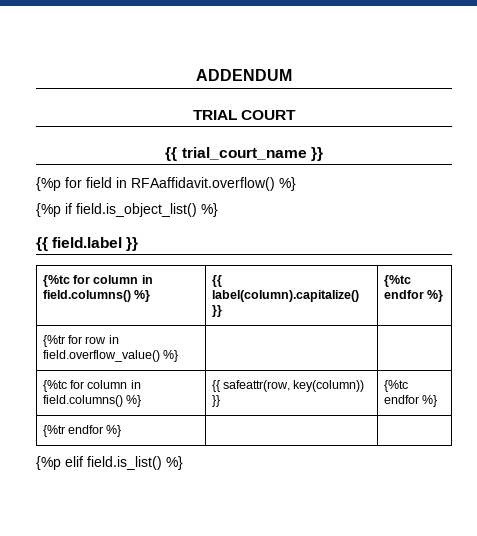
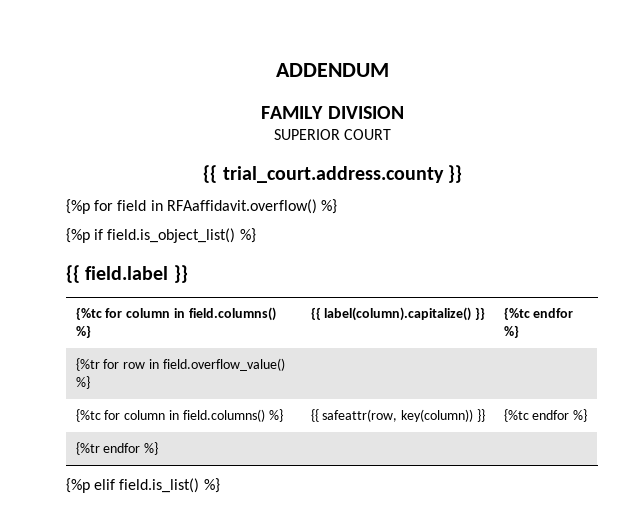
- TRIAL COURT
+ FAMILY DIVISION
+ SUPERIOR COURT
- {{ trial_court_name }}
+ {{ trial_court.address.county }}

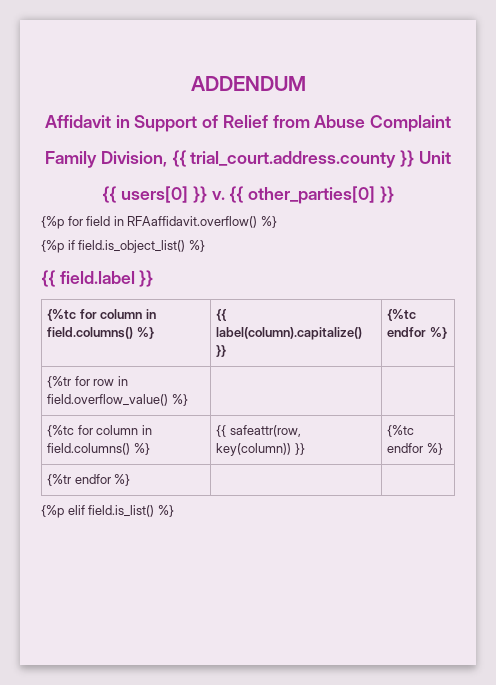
- FAMILY DIVISION
- SUPERIOR COURT
- {{ trial_court.address.county }}
+ Affidavit in Support of Relief from Abuse Complaint
+ Family Division, {{ trial_court.address.county }} Unit
+ {{ users[0] }} v. {{ other_parties[0] }}

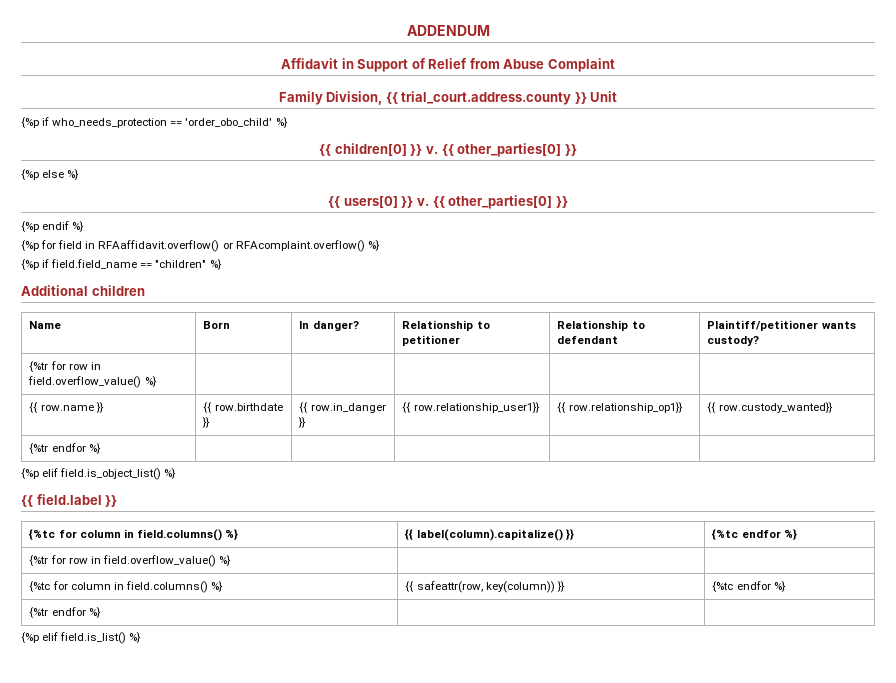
+ {%p if who_needs_protection == 'order_obo_child' %}
+ {{ children[0] }} v. {{ other_parties[0] }}
+ {%p else %}
+ {%p endif %}
- {%p for field in RFAaffidavit.overflow() %}
+ {%p for field in RFAaffidavit.overflow() or RFAcomplaint.overflow() %}
- {%p if field.is_object_list() %}
+ {%p if field.field_name == "children" %}
+ Additional children
+ Name | Born | In danger? | Relationship to petitioner | Relationship to defendant | Plaintiff/petitioner wants custody?
+ {%tr for row in field.overflow_value() %} | | | | |
+ {{ row.name }} | {{ row.birthdate }} | {{ row.in_danger }} | {{ row.relationship_user1}} | {{ row.relationship_op1}} | {{ row.custody_wanted}}
+ {%tr endfor %} | | | | |
+ {%p elif field.is_object_list() %}

